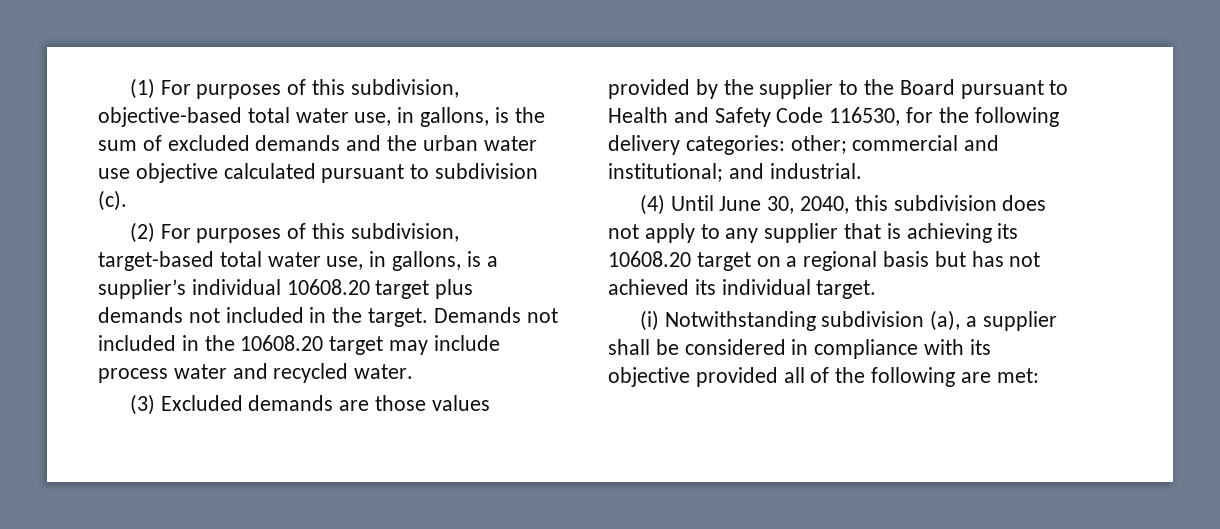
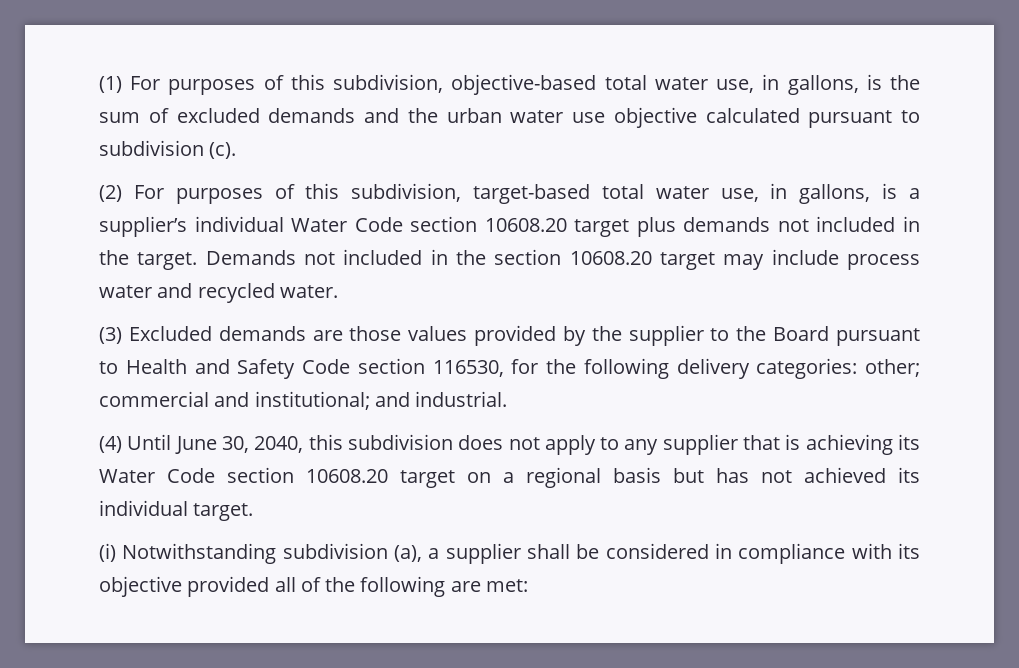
- (2) For purposes of this subdivision, target-based total water use, in gallons, is a supplier’s individual 10608.20 target plus demands not included in the target.
+ (2) For purposes of this subdivision, target-based total water use, in gallons, is a supplier’s individual Water Code section 10608.20 target plus demands not included in the target.
- Demands not included in the 10608.20 target may include process water and recycled water.
+ Demands not included in the section 10608.20 target may include process water and recycled water.
- (3) Excluded demands are those values provided by the supplier to the Board pursuant to Health and Safety Code 116530, for the following delivery categories: other; commercial and institutional; and industrial.
+ (3) Excluded demands are those values provided by the supplier to the Board pursuant to Health and Safety Code section 116530, for the following delivery categories: other; commercial and institutional; and industrial.
- (4) Until June 30, 2040, this subdivision does not apply to any supplier that is achieving its 10608.20 target on a regional basis but has not achieved its individual target.
+ (4) Until June 30, 2040, this subdivision does not apply to any supplier that is achieving its Water Code section 10608.20 target on a regional basis but has not achieved its individual target.

